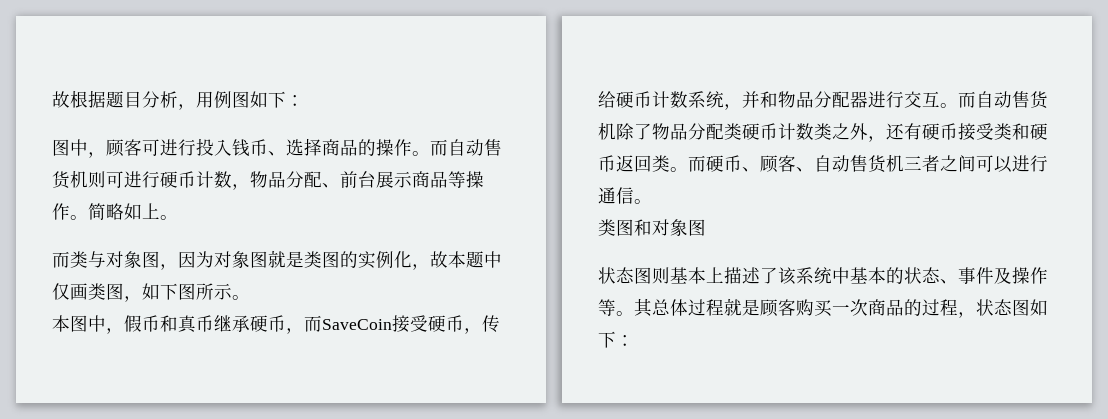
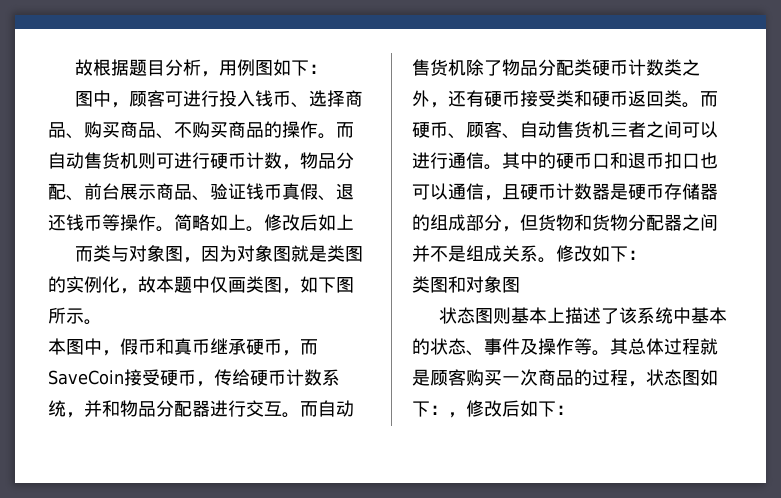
- 图中，顾客可进行投入钱币、选择商品的操作。
+ 图中，顾客可进行投入钱币、选择商品、购买商品、不购买商品的操作。
- 而自动售货机则可进行硬币计数，物品分配、前台展示商品等操作。
+ 而自动售货机则可进行硬币计数，物品分配、前台展示商品、验证钱币真假、退还钱币等操作。
+ 修改后如上
+ 其中的硬币口和退币扣口也可以通信，且硬币计数器是硬币存储器的组成部分，但货物和货物分配器之间并不是组成关系。修改如下：
- 其总体过程就是顾客购买一次商品的过程，状态图如下：
+ 其总体过程就是顾客购买一次商品的过程，状态图如下：，修改后如下：

